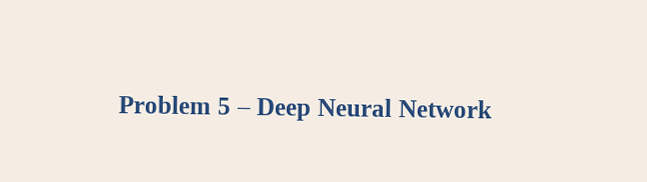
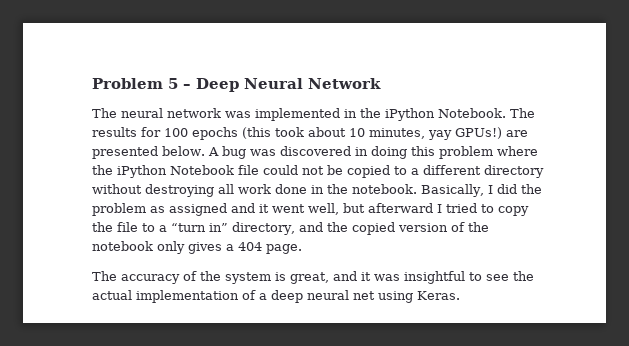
+ The neural network was implemented in the iPython Notebook. The results for 100 epochs (this took about 10 minutes, yay GPUs!) are presented below. A bug was discovered in doing this problem where the iPython Notebook file could not be copied to a different directory without destroying all work done in the notebook. Basically, I did the problem as assigned and it went well, but afterward I tried to copy the file to a “turn in” directory, and the copied version of the notebook only gives a 404 page.
+ The accuracy of the system is great, and it was insightful to see the actual implementation of a deep neural net using Keras.

